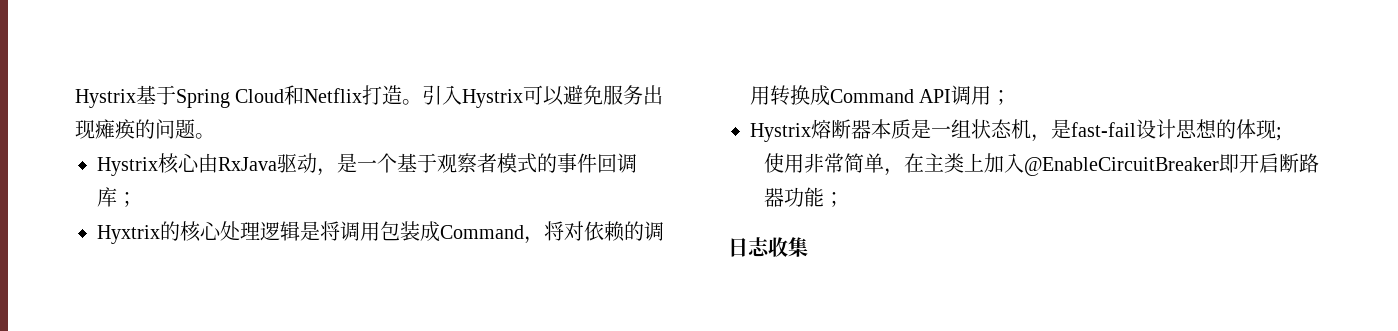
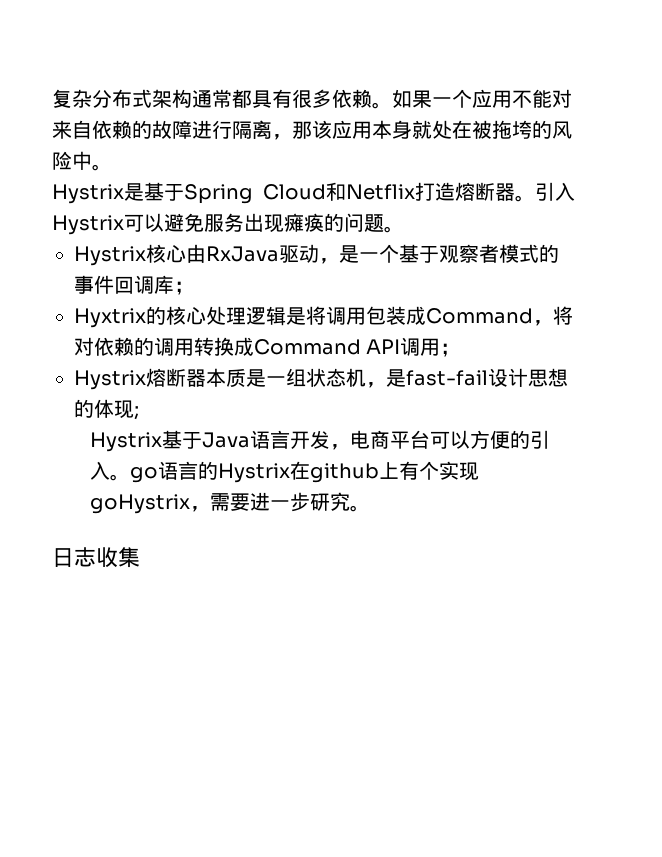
- Hystrix基于Spring Cloud和Netflix打造。
+ 复杂分布式架构通常都具有很多依赖。如果一个应用不能对来自依赖的故障进行隔离，那该应用本身就处在被拖垮的风险中。
+ Hystrix是基于Spring Cloud和Netflix打造熔断器。
- 使用非常简单，在主类上加入@EnableCircuitBreaker即开启断路器功能；
+ Hystrix基于Java语言开发，电商平台可以方便的引入。go语言的Hystrix在github上有个实现goHystrix，需要进一步研究。

